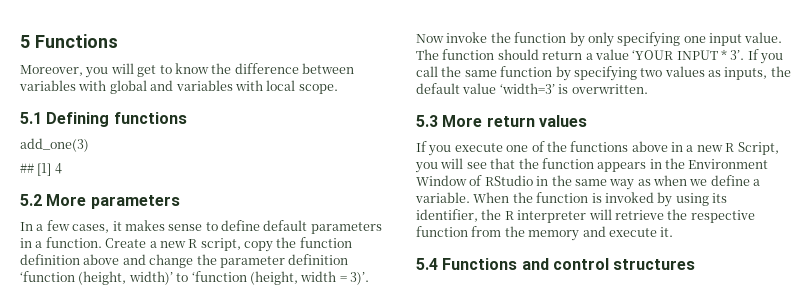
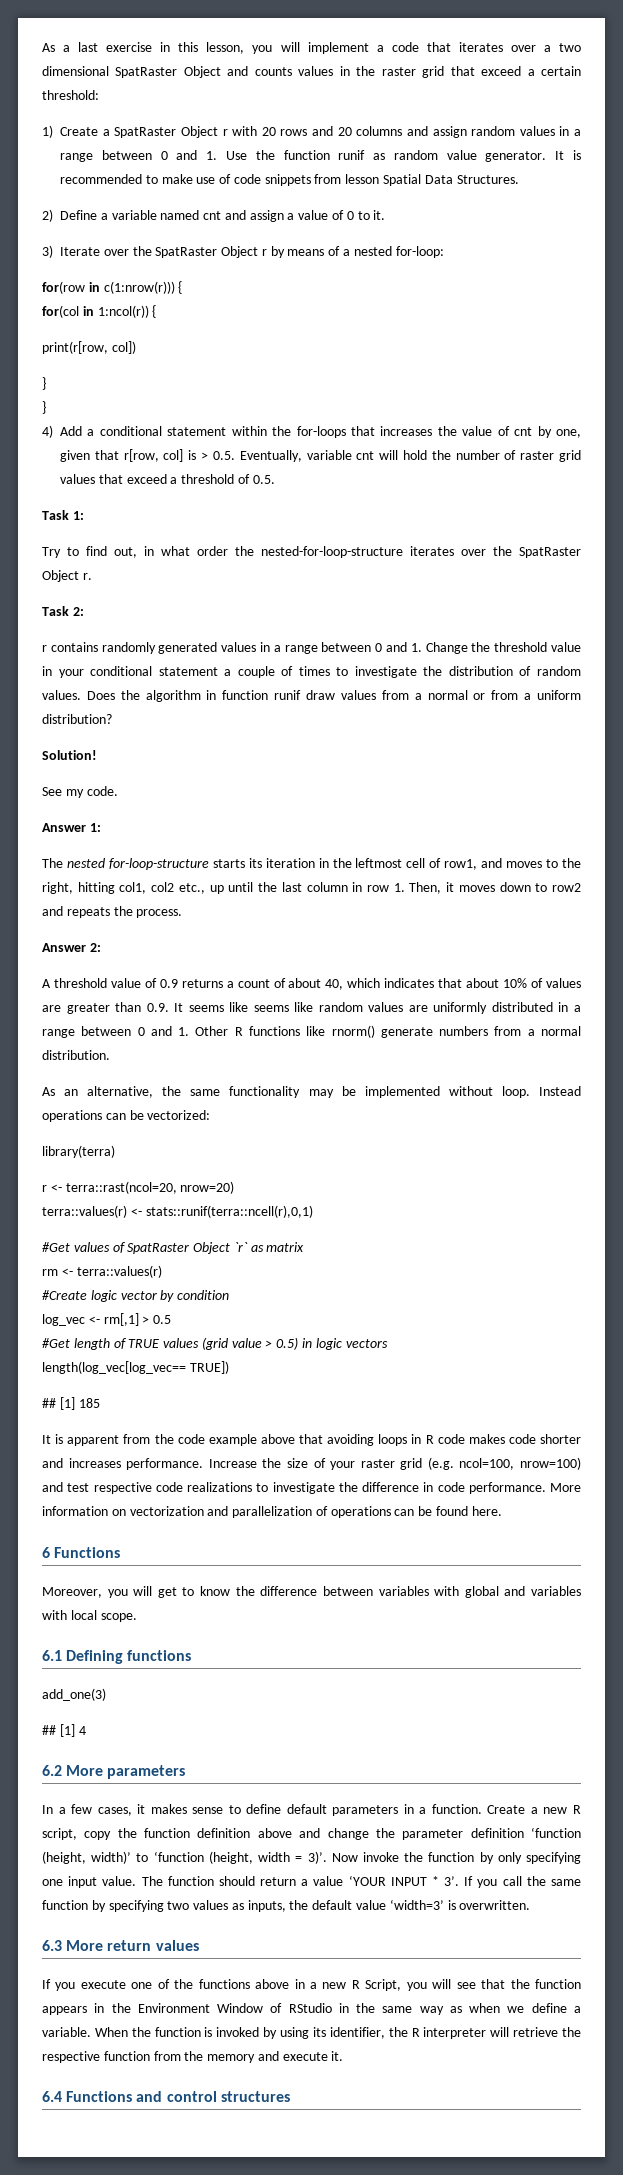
- 5 Functions
+ As a last exercise in this lesson, you will implement a code that iterates over a two dimensional SpatRaster Object and counts values in the raster grid that exceed a certain threshold:
+ 1) Create a SpatRaster Object r with 20 rows and 20 columns and assign random values in a range between 0 and 1. Use the function runif as random value generator. It is recommended to make use of code snippets from lesson Spatial Data Structures.
+ 2) Define a variable named cnt and assign a value of 0 to it.
+ 3) Iterate over the SpatRaster Object r by means of a nested for-loop:
+ for(row in c(1:nrow(r))) {
+ for(col in 1:ncol(r)) {
+ print(r[row, col])
+ }
+ }
+ 4) Add a conditional statement within the for-loops that increases the value of cnt by one, given that r[row, col] is > 0.5. Eventually, variable cnt will hold the number of raster grid values that exceed a threshold of 0.5.
+ Task 1:
+ Try to find out, in what order the nested-for-loop-structure iterates over the SpatRaster Object r.
+ Task 2:
+ r contains randomly generated values in a range between 0 and 1. Change the threshold value in your conditional statement a couple of times to investigate the distribution of random values. Does the algorithm in function runif draw values from a normal or from a uniform distribution?
+ Solution!
+ See my code.
+ Answer 1:
+ The nested for-loop-structure starts its iteration in the leftmost cell of row1, and moves to the right, hitting col1, col2 etc., up until the last column in row 1. Then, it moves down to row2 and repeats the process.
+ Answer 2:
+ A threshold value of 0.9 returns a count of about 40, which indicates that about 10% of values are greater than 0.9. It seems like seems like random values are uniformly distributed in a range between 0 and 1. Other R functions like rnorm() generate numbers from a normal distribution.
+ As an alternative, the same functionality may be implemented without loop. Instead operations can be vectorized:
+ library(terra)
+ r <- terra::rast(ncol=20, nrow=20)
+ terra::values(r) <- stats::runif(terra::ncell(r),0,1)
+ #Get values of SpatRaster Object `r` as matrix
+ rm <- terra::values(r)
+ #Create logic vector by condition
+ log_vec <- rm[,1] > 0.5
+ #Get length of TRUE values (grid value > 0.5) in logic vectors
+ length(log_vec[log_vec== TRUE])
+ ## [1] 185
+ It is apparent from the code example above that avoiding loops in R code makes code shorter and increases performance. Increase the size of your raster grid (e.g. ncol=100, nrow=100) and test respective code realizations to investigate the difference in code performance. More information on vectorization and parallelization of operations can be found here.
+ 6 Functions
- 5.1 Defining functions
+ 6.1 Defining functions
- 5.2 More parameters
+ 6.2 More parameters
- 5.3 More return values
+ 6.3 More return values
- 5.4 Functions and control structures
+ 6.4 Functions and control structures

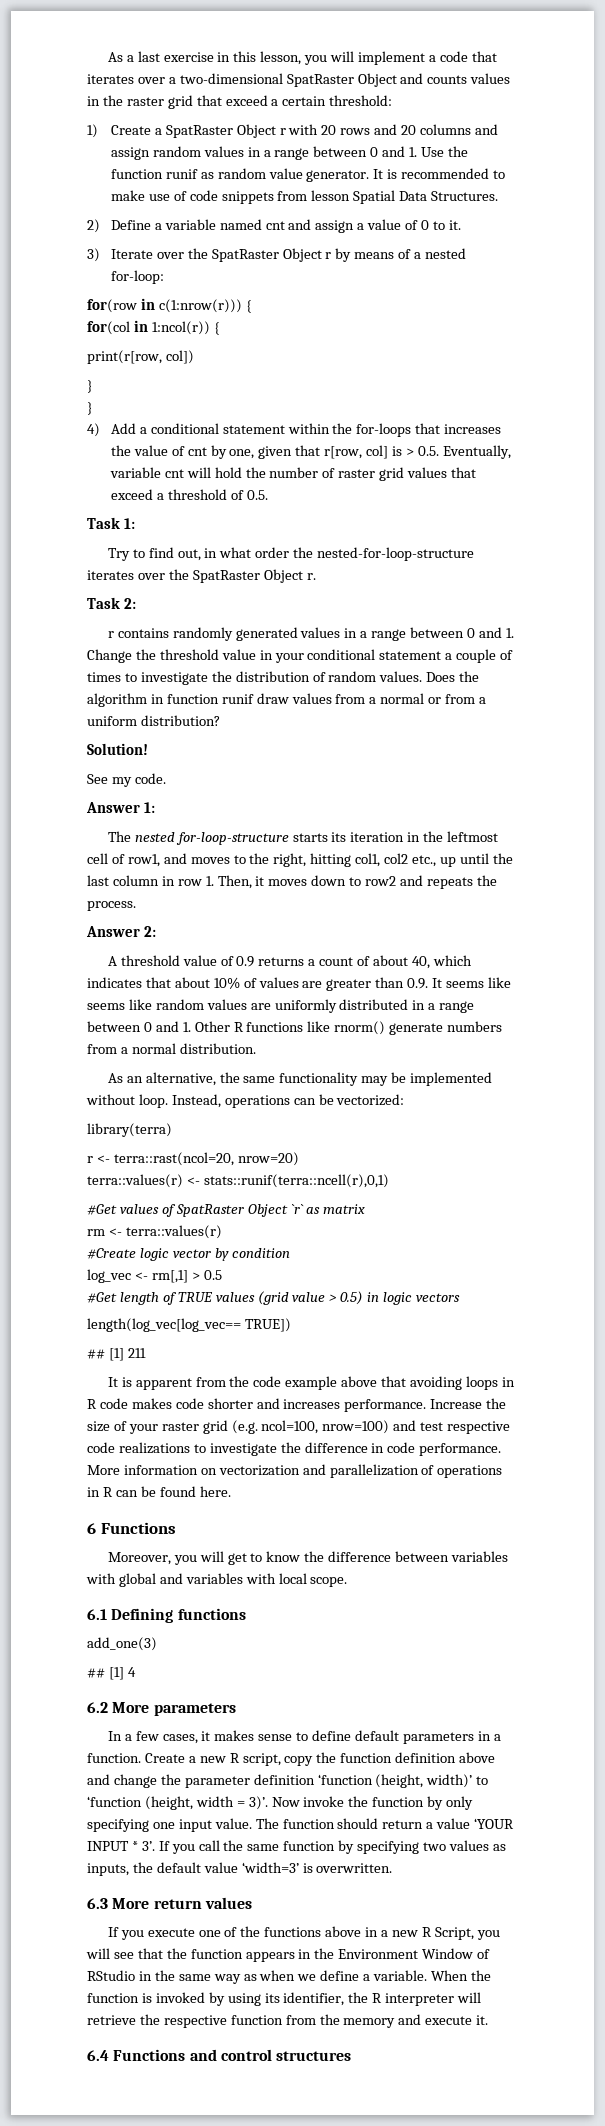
- As a last exercise in this lesson, you will implement a code that iterates over a two dimensional SpatRaster Object and counts values in the raster grid that exceed a certain threshold:
+ As a last exercise in this lesson, you will implement a code that iterates over a two-dimensional SpatRaster Object and counts values in the raster grid that exceed a certain threshold:
- Instead operations can be vectorized:
+ Instead, operations can be vectorized:
- ## [1] 185
+ ## [1] 211
- More information on vectorization and parallelization of operations can be found here.
+ More information on vectorization and parallelization of operations in R can be found here.

